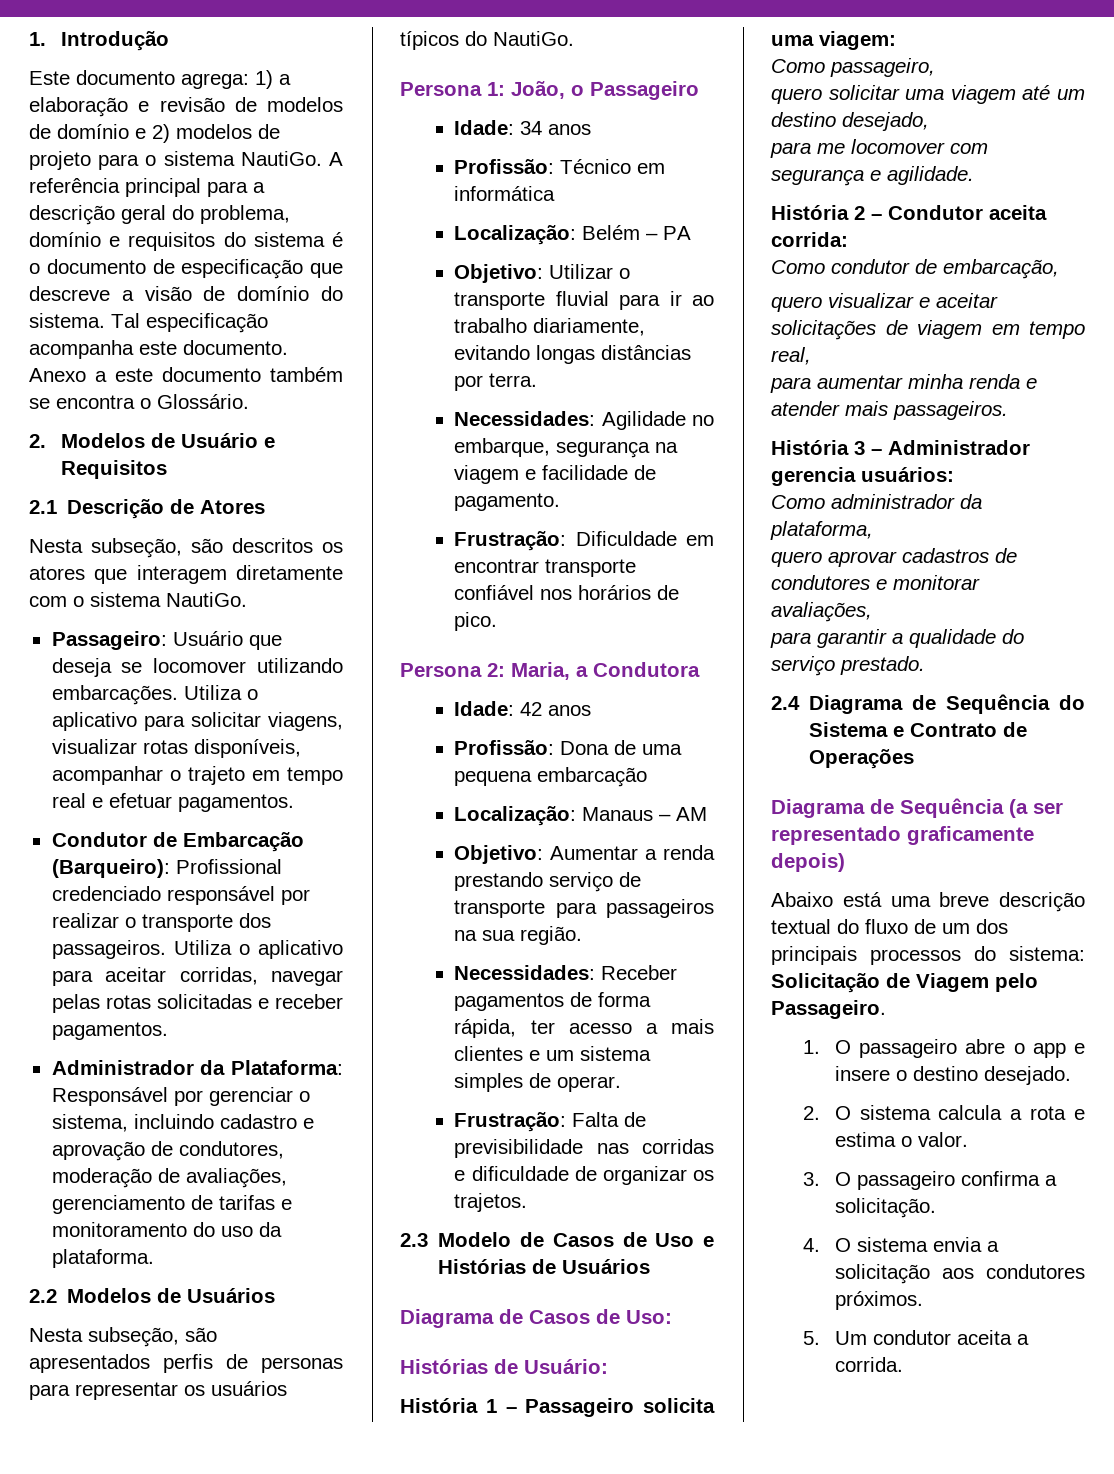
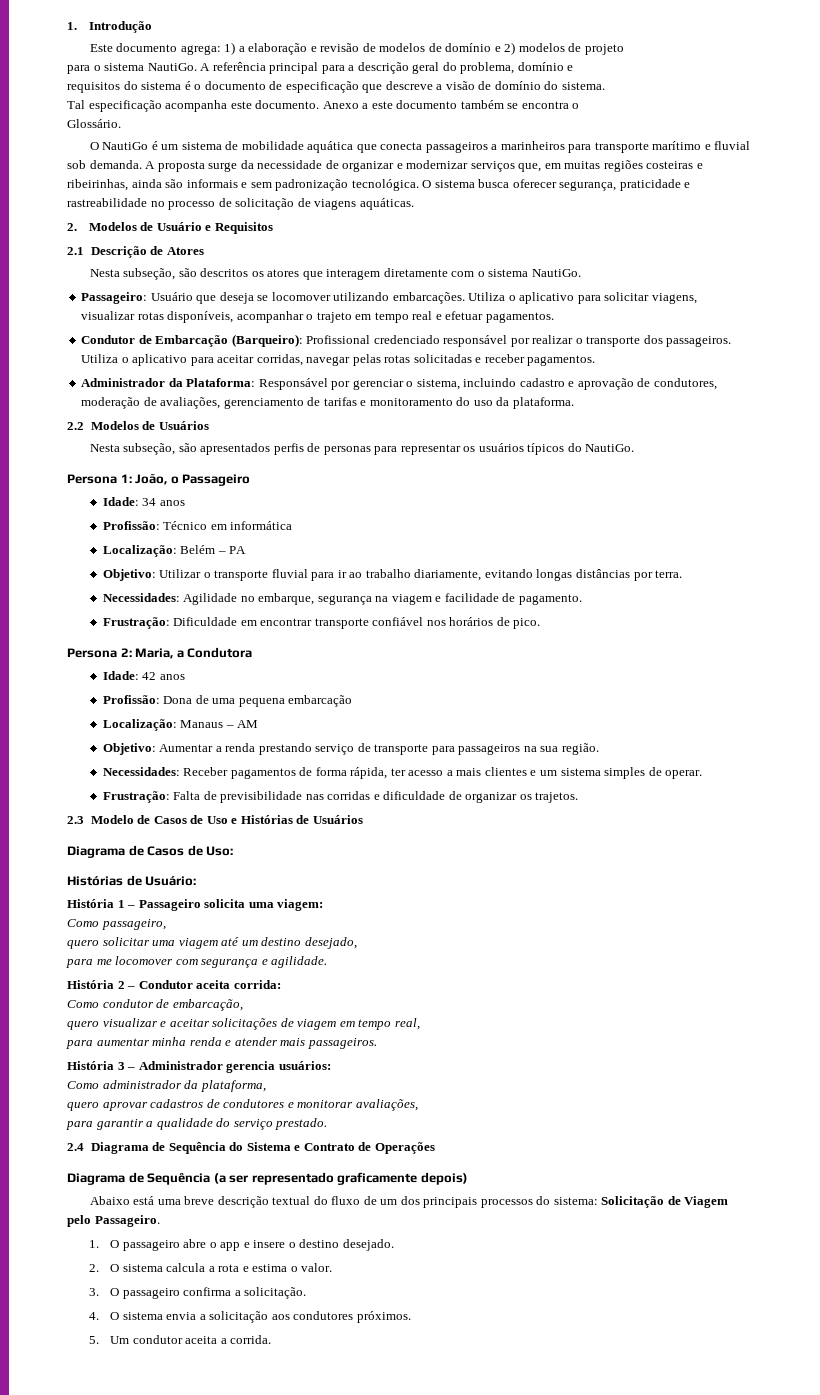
- Este documento agrega: 1) a elaboração e revisão de modelos de domínio e 2) modelos de projeto para o sistema NautiGo.
+ Este documento agrega: 1) a elaboração e revisão de modelos de domínio e 2) modelos de projeto
+ para o sistema NautiGo.
- A referência principal para a descrição geral do problema, domínio e requisitos do sistema é o documento de especificação que descreve a visão de domínio do sistema. Tal especificação acompanha este documento.
+ A referência principal para a descrição geral do problema, domínio e
+ requisitos do sistema é o documento de especificação que descreve a visão de domínio do sistema.
+ Tal especificação acompanha este documento.
- Anexo a este documento também se encontra o Glossário.
+ Anexo a este documento também se encontra o
+ Glossário.
+ O NautiGo é um sistema de mobilidade aquática que conecta passageiros a marinheiros para transporte marítimo e fluvial sob demanda. A proposta surge da necessidade de organizar e modernizar serviços que, em muitas regiões costeiras e ribeirinhas, ainda são informais e sem padronização tecnológica. O sistema busca oferecer segurança, praticidade e rastreabilidade no processo de solicitação de viagens aquáticas.

